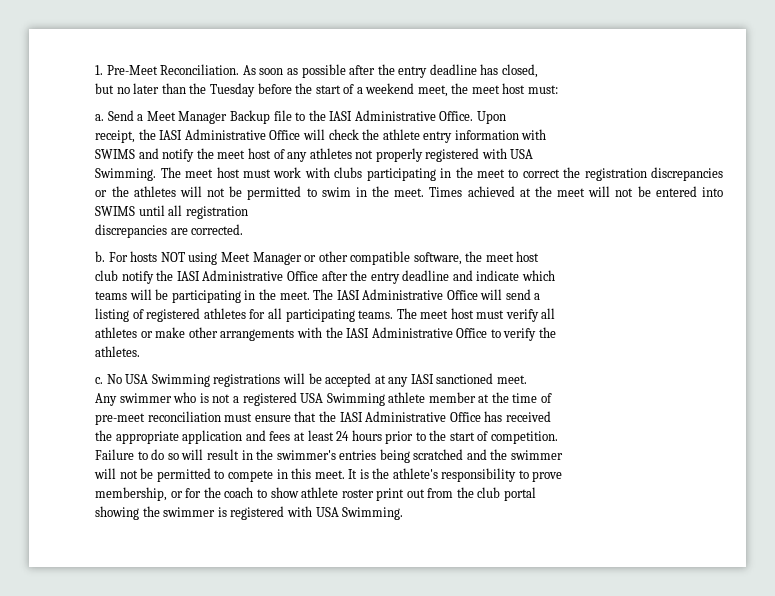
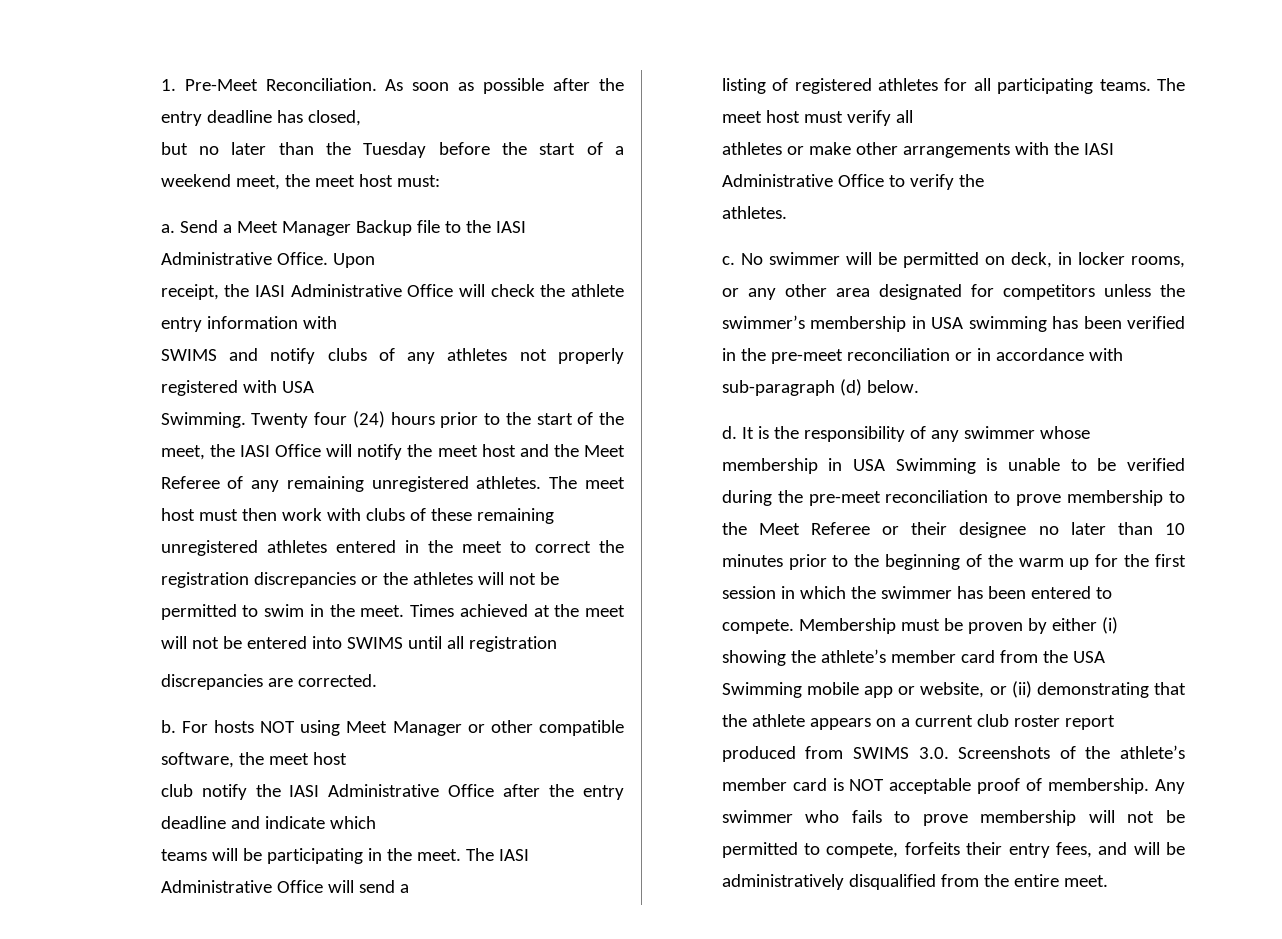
- SWIMS and notify the meet host of any athletes not properly registered with USA
+ SWIMS and notify clubs of any athletes not properly registered with USA
- The meet host must work with clubs participating in the meet to correct the registration discrepancies or the athletes will not be permitted to swim in the meet.
+ Twenty four (24) hours prior to the start of the meet, the IASI Office will notify the meet host and the Meet Referee of any remaining unregistered athletes. The meet host must then work with clubs of these remaining unregistered athletes entered in the meet to correct the registration discrepancies or the athletes will not be permitted to swim in the meet.
- No USA Swimming registrations will be accepted at any IASI sanctioned meet.
- Any swimmer who is not a registered USA Swimming athlete member at the time of
- pre-meet reconciliation must ensure that the IASI Administrative Office has received
- the appropriate application and fees at least 24 hours prior to the start of competition.
- Failure to do so will result in the swimmer's entries being scratched and the swimmer
- will not be permitted to compete in this meet. It is the athlete's responsibility to prove
- membership, or for the coach to show athlete roster print out from the club portal
- showing the swimmer is registered with USA Swimming.
+ No swimmer will be permitted on deck, in locker rooms, or any other area designated for competitors unless the swimmer’s membership in USA swimming has been verified in the pre-meet reconciliation or in accordance with sub-paragraph (d) below.
+ d. It is the responsibility of any swimmer whose membership in USA Swimming is unable to be verified during the pre-meet reconciliation to prove membership to the Meet Referee or their designee no later than 10 minutes prior to the beginning of the warm up for the first session in which the swimmer has been entered to compete. Membership must be proven by either (i) showing the athlete’s member card from the USA Swimming mobile app or website, or (ii) demonstrating that the athlete appears on a current club roster report produced from SWIMS 3.0. Screenshots of the athlete’s member card is NOT acceptable proof of membership. Any swimmer who fails to prove membership will not be permitted to compete, forfeits their entry fees, and will be administratively disqualified from the entire meet.

